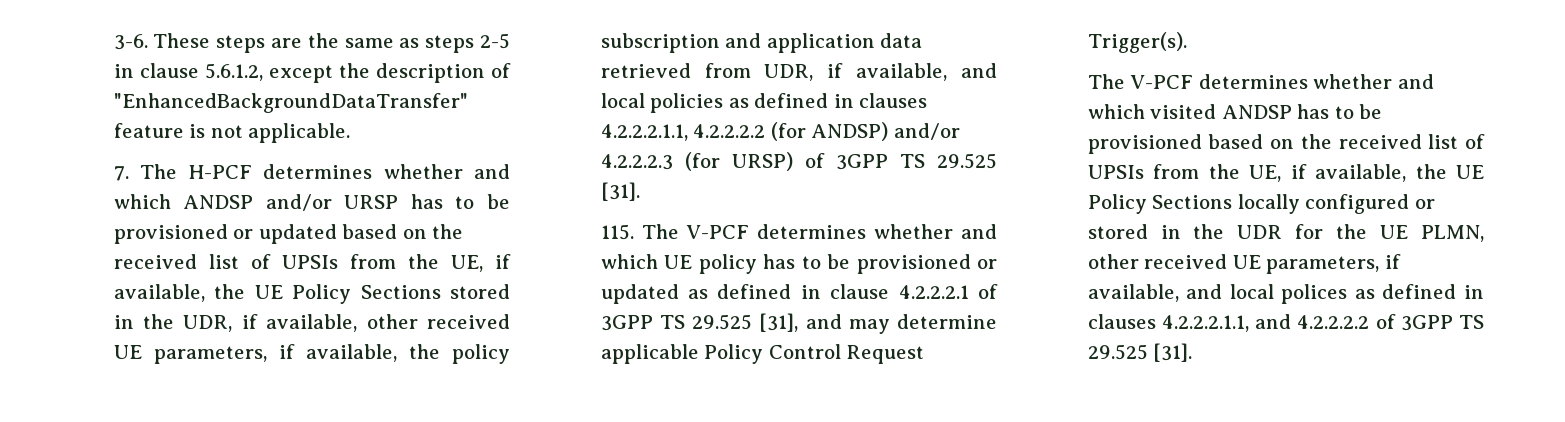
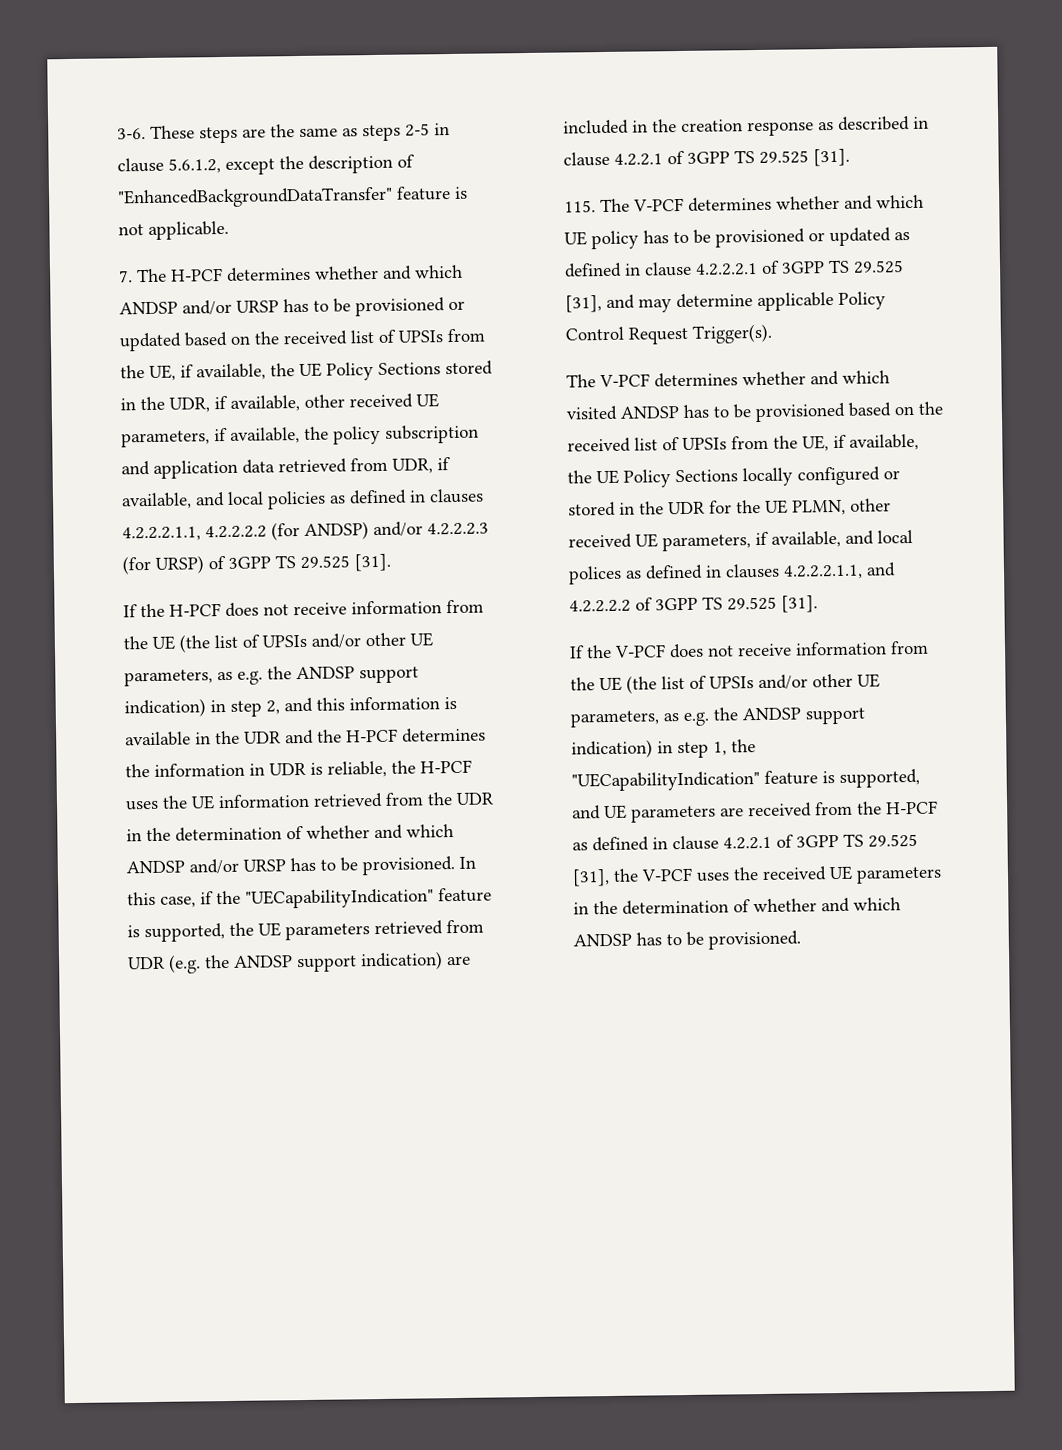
+ If the H-PCF does not receive information from the UE (the list of UPSIs and/or other UE parameters, as e.g. the ANDSP support indication) in step 2, and this information is available in the UDR and the H-PCF determines the information in UDR is reliable, the H-PCF uses the UE information retrieved from the UDR in the determination of whether and which ANDSP and/or URSP has to be provisioned. In this case, if the "UECapabilityIndication" feature is supported, the UE parameters retrieved from UDR (e.g. the ANDSP support indication) are included in the creation response as described in clause 4.2.2.1 of 3GPP TS 29.525 [31].
+ If the V-PCF does not receive information from the UE (the list of UPSIs and/or other UE parameters, as e.g. the ANDSP support indication) in step 1, the "UECapabilityIndication" feature is supported, and UE parameters are received from the H-PCF as defined in clause 4.2.2.1 of 3GPP TS 29.525 [31], the V-PCF uses the received UE parameters in the determination of whether and which ANDSP has to be provisioned.

